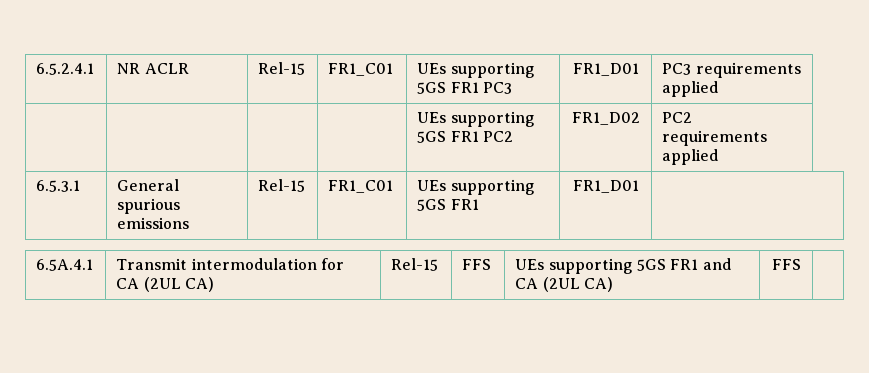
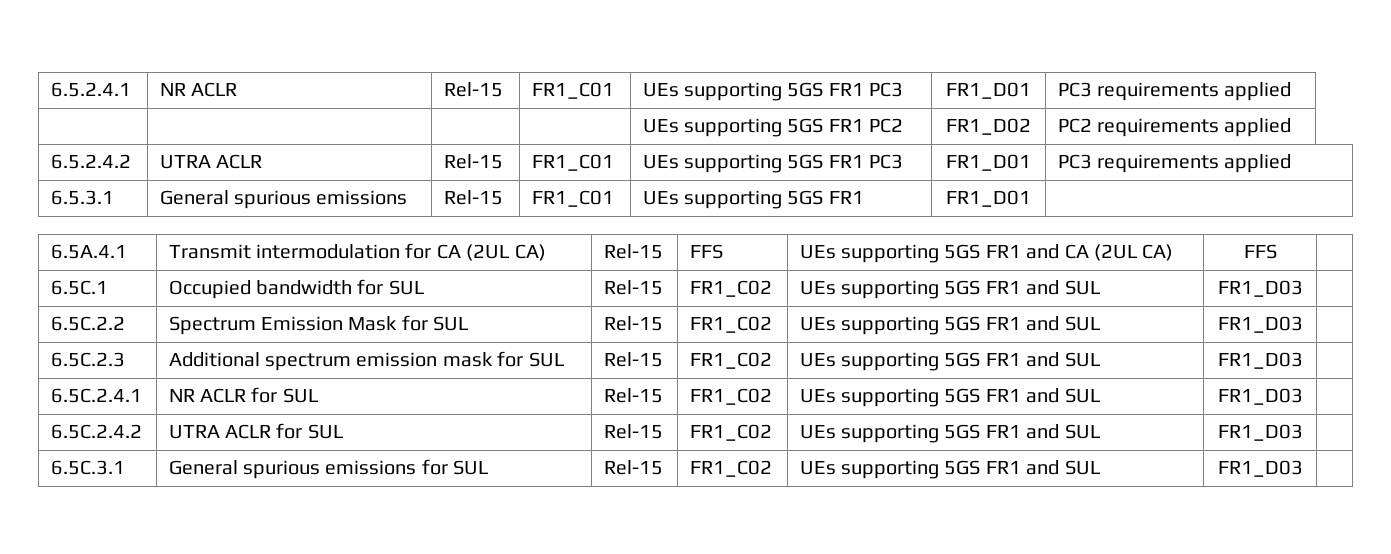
+ 6.5.2.4.2 | UTRA ACLR | Rel-15 | FR1_C01 | UEs supporting 5GS FR1 PC3 | FR1_D01 | PC3 requirements applied
+ 6.5C.1 | Occupied bandwidth for SUL | Rel-15 | FR1_C02 | UEs supporting 5GS FR1 and SUL | FR1_D03 |
+ 6.5C.2.2 | Spectrum Emission Mask for SUL | Rel-15 | FR1_C02 | UEs supporting 5GS FR1 and SUL | FR1_D03 |
+ 6.5C.2.3 | Additional spectrum emission mask for SUL | Rel-15 | FR1_C02 | UEs supporting 5GS FR1 and SUL | FR1_D03 |
+ 6.5C.2.4.1 | NR ACLR for SUL | Rel-15 | FR1_C02 | UEs supporting 5GS FR1 and SUL | FR1_D03 |
+ 6.5C.2.4.2 | UTRA ACLR for SUL | Rel-15 | FR1_C02 | UEs supporting 5GS FR1 and SUL | FR1_D03 |
+ 6.5C.3.1 | General spurious emissions for SUL | Rel-15 | FR1_C02 | UEs supporting 5GS FR1 and SUL | FR1_D03 |

